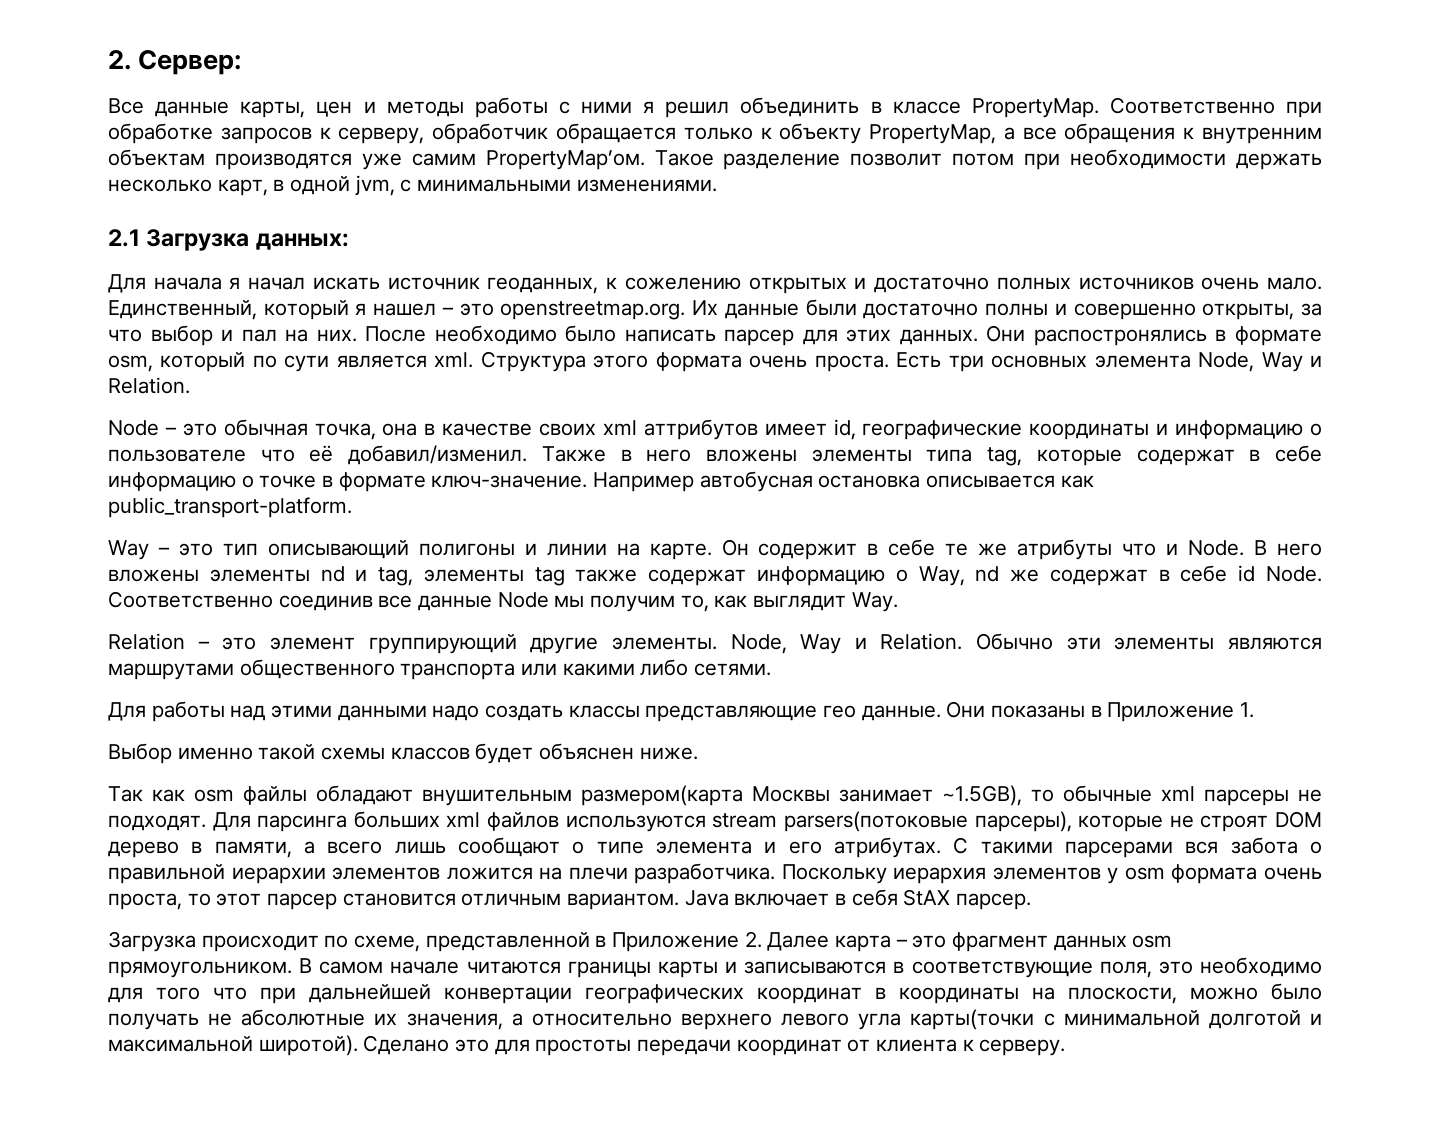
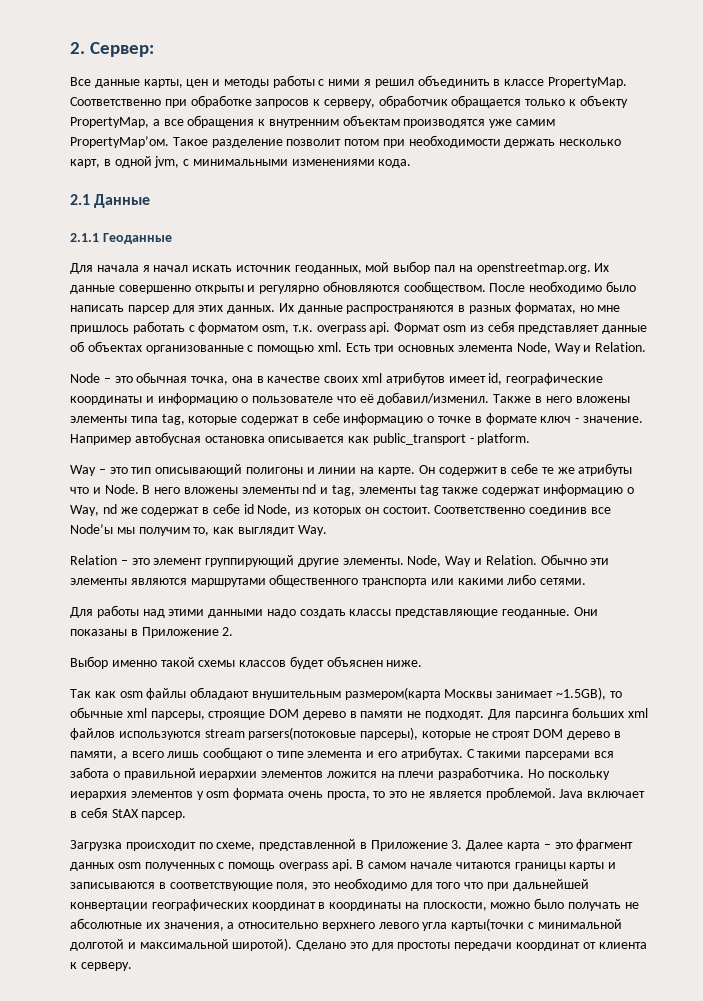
- Такое разделение позволит потом при необходимости держать несколько карт, в одной jvm, с минимальными изменениями.
+ Такое разделение позволит потом при необходимости держать несколько карт, в одной jvm, с минимальными изменениями кода.
- 2.1 Загрузка данных:
+ 2.1 Данные
+ 2.1.1 Геоданные
- Для начала я начал искать источник геоданных, к сожелению открытых и достаточно полных источников очень мало. Единственный, который я нашел – это openstreetmap.org. Их данные были достаточно полны и совершенно открыты, за что выбор и пал на них.
+ Для начала я начал искать источник геоданных, мой выбор пал на openstreetmap.org. Их данные совершенно открыты и регулярно обновляются сообществом.
- Они распостронялись в формате osm, который по сути является xml. Структура этого формата очень проста.
+ Их данные распространяются в разных форматах, но мне пришлось работать с форматом osm, т.к. overpass api. Формат osm из себя представляет данные об объектах организованные с помощью xml.
- Node – это обычная точка, она в качестве своих xml аттрибутов имеет id, географические координаты и информацию о пользователе что её добавил/изменил.
+ Node – это обычная точка, она в качестве своих xml атрибутов имеет id, географические координаты и информацию о пользователе что её добавил/изменил.
- Также в него вложены элементы типа tag, которые содержат в себе информацию о точке в формате ключ-значение.
+ Также в него вложены элементы типа tag, которые содержат в себе информацию о точке в формате ключ - значение.
- Например автобусная остановка описывается как public_transport-platform.
+ Например автобусная остановка описывается как public_transport - platform.
- В него вложены элементы nd и tag, элементы tag также содержат информацию о Way, nd же содержат в себе id Node.
+ В него вложены элементы nd и tag, элементы tag также содержат информацию о Way, nd же содержат в себе id Node, из которых он состоит.
- Соответственно соединив все данные Node мы получим то, как выглядит Way.
+ Соответственно соединив все Node’ы мы получим то, как выглядит Way.
- Для работы над этими данными надо создать классы представляющие гео данные.
+ Для работы над этими данными надо создать классы представляющие геоданные.
- Они показаны в Приложение 1.
+ Они показаны в Приложение 2.
- Так как osm файлы обладают внушительным размером(карта Москвы занимает ~1.5GB), то обычные xml парсеры не подходят.
+ Так как osm файлы обладают внушительным размером(карта Москвы занимает ~1.5GB), то обычные xml парсеры, строящие DOM дерево в памяти не подходят.
- Поскольку иерархия элементов у osm формата очень проста, то этот парсер становится отличным вариантом.
+ Но поскольку иерархия элементов у osm формата очень проста, то это не является проблемой.
- Загрузка происходит по схеме, представленной в Приложение 2. Далее карта – это фрагмент данных osm прямоугольником.
+ Загрузка происходит по схеме, представленной в Приложение 3. Далее карта – это фрагмент данных osm полученных с помощь overpass api.

